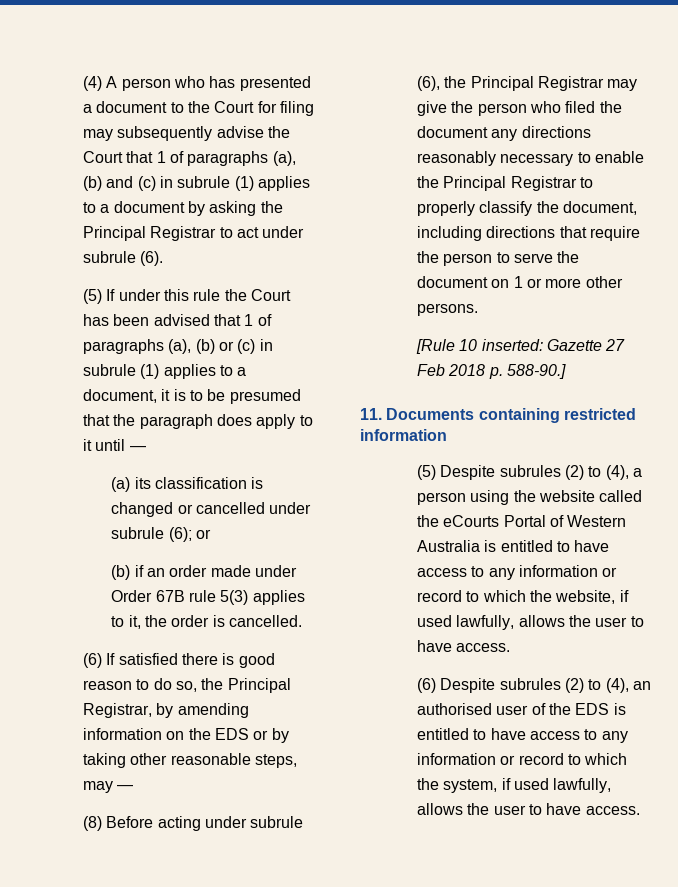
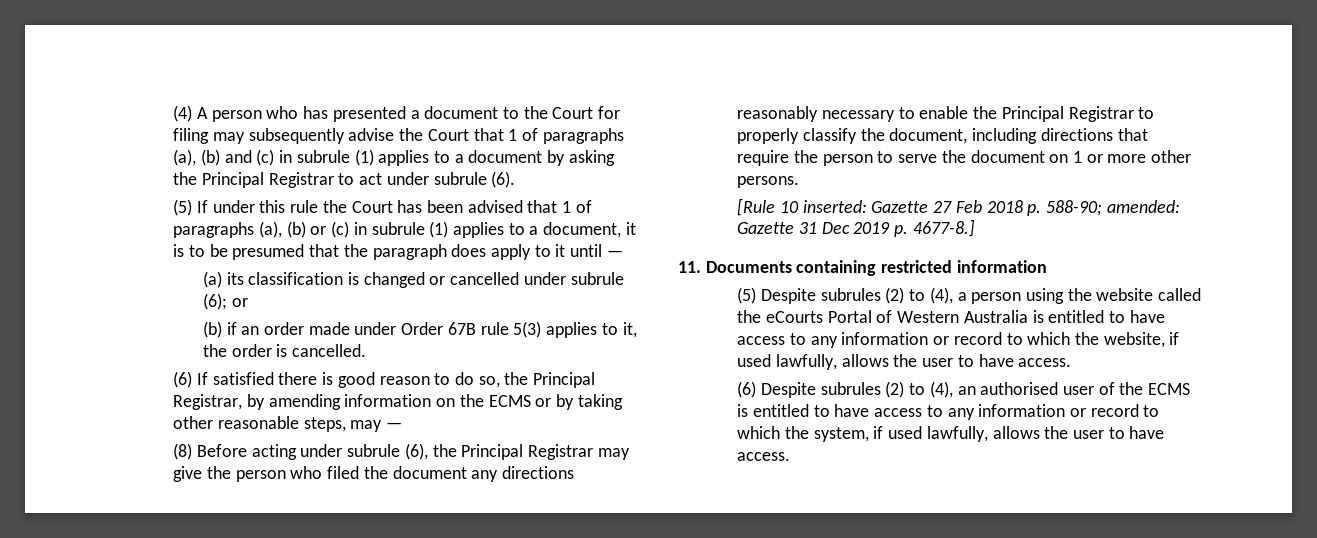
- (6) If satisfied there is good reason to do so, the Principal Registrar, by amending information on the EDS or by taking other reasonable steps, may —
+ (6) If satisfied there is good reason to do so, the Principal Registrar, by amending information on the ECMS or by taking other reasonable steps, may —
- [Rule 10 inserted: Gazette 27 Feb 2018 p. 588-90.]
+ [Rule 10 inserted: Gazette 27 Feb 2018 p. 588-90; amended: Gazette 31 Dec 2019 p. 4677-8.]
- (6) Despite subrules (2) to (4), an authorised user of the EDS is entitled to have access to any information or record to which the system, if used lawfully, allows the user to have access.
+ (6) Despite subrules (2) to (4), an authorised user of the ECMS is entitled to have access to any information or record to which the system, if used lawfully, allows the user to have access.

